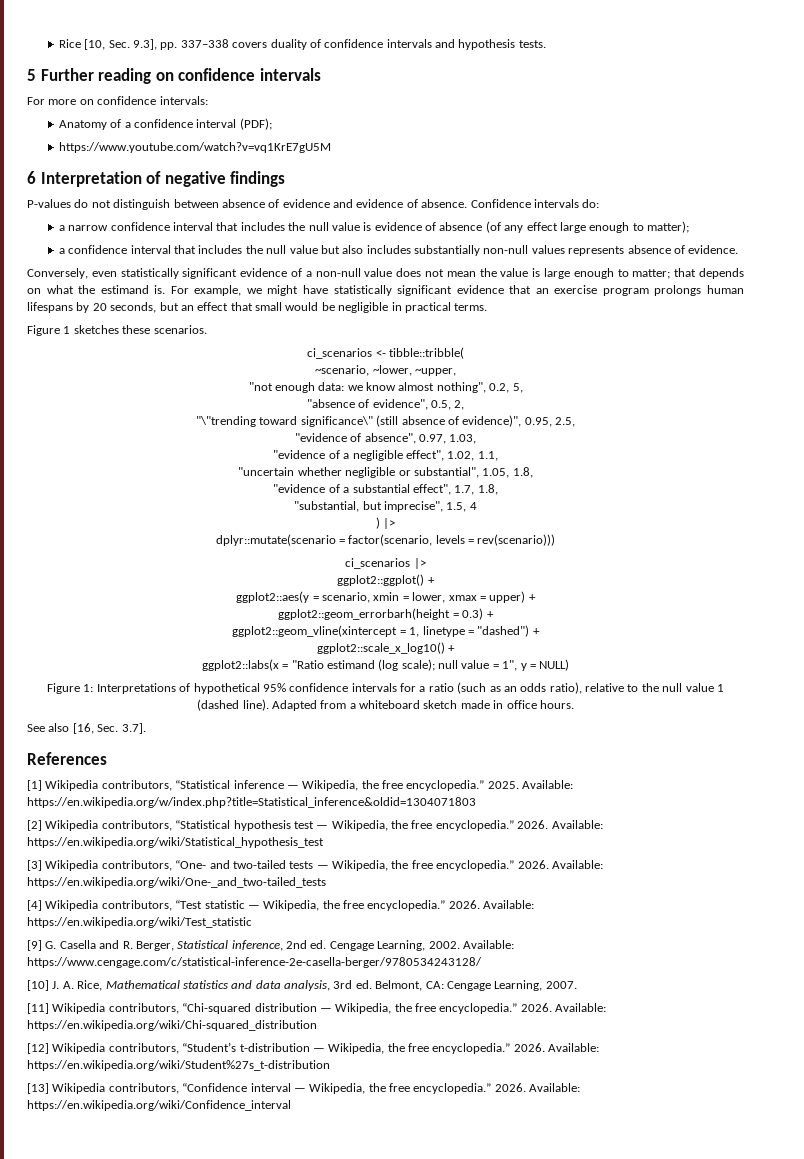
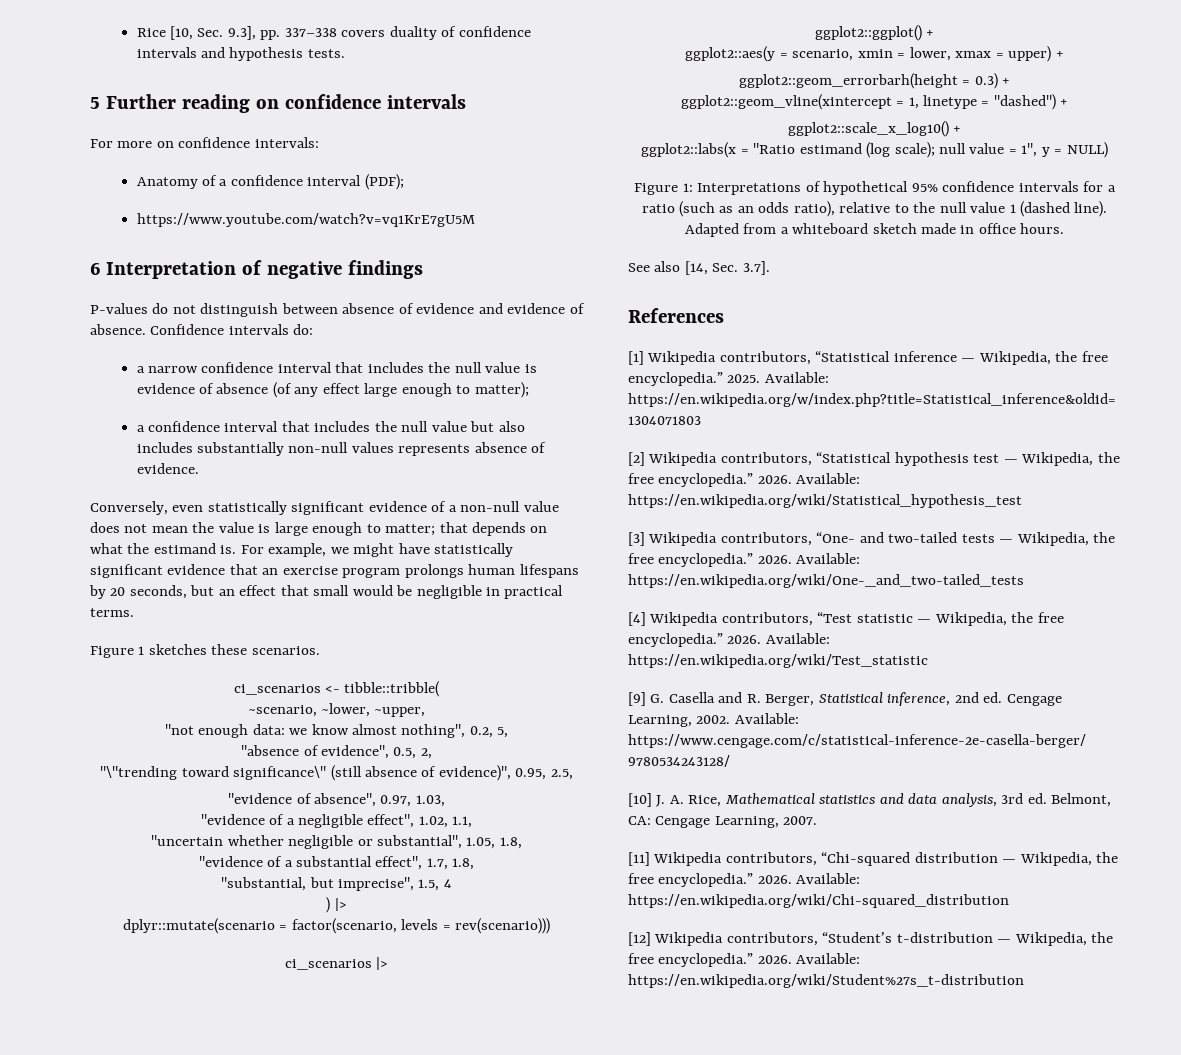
- See also [16, Sec. 3.7].
+ See also [14, Sec. 3.7].
- [13] Wikipedia contributors, “Confidence interval — Wikipedia, the free encyclopedia.” 2026. Available: https://en.wikipedia.org/wiki/Confidence_interval

